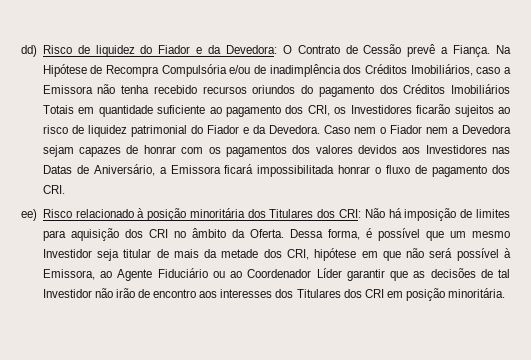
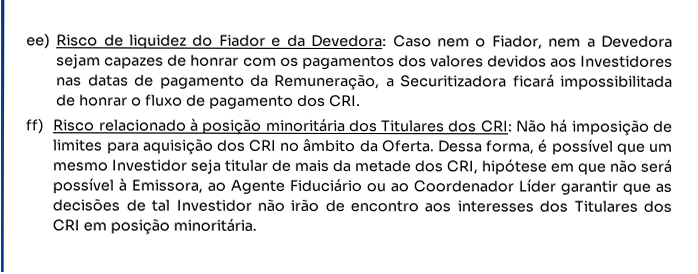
- dd) Risco de liquidez do Fiador e da Devedora: O Contrato de Cessão prevê a Fiança. Na Hipótese de Recompra Compulsória e/ou de inadimplência dos Créditos Imobiliários, caso a Emissora não tenha recebido recursos oriundos do pagamento dos Créditos Imobiliários Totais em quantidade suficiente ao pagamento dos CRI, os Investidores ficarão sujeitos ao risco de liquidez patrimonial do Fiador e da Devedora. Caso nem o Fiador nem a Devedora sejam capazes de honrar com os pagamentos dos valores devidos aos Investidores nas Datas de Aniversário, a Emissora ficará impossibilitada honrar o fluxo de pagamento dos CRI.
+ ee) Risco de liquidez do Fiador e da Devedora: Caso nem o Fiador, nem a Devedora sejam capazes de honrar com os pagamentos dos valores devidos aos Investidores nas datas de pagamento da Remuneração, a Securitizadora ficará impossibilitada de honrar o fluxo de pagamento dos CRI.
- ee) Risco relacionado à posição minoritária dos Titulares dos CRI: Não há imposição de limites para aquisição dos CRI no âmbito da Oferta.
+ ff) Risco relacionado à posição minoritária dos Titulares dos CRI: Não há imposição de limites para aquisição dos CRI no âmbito da Oferta.

